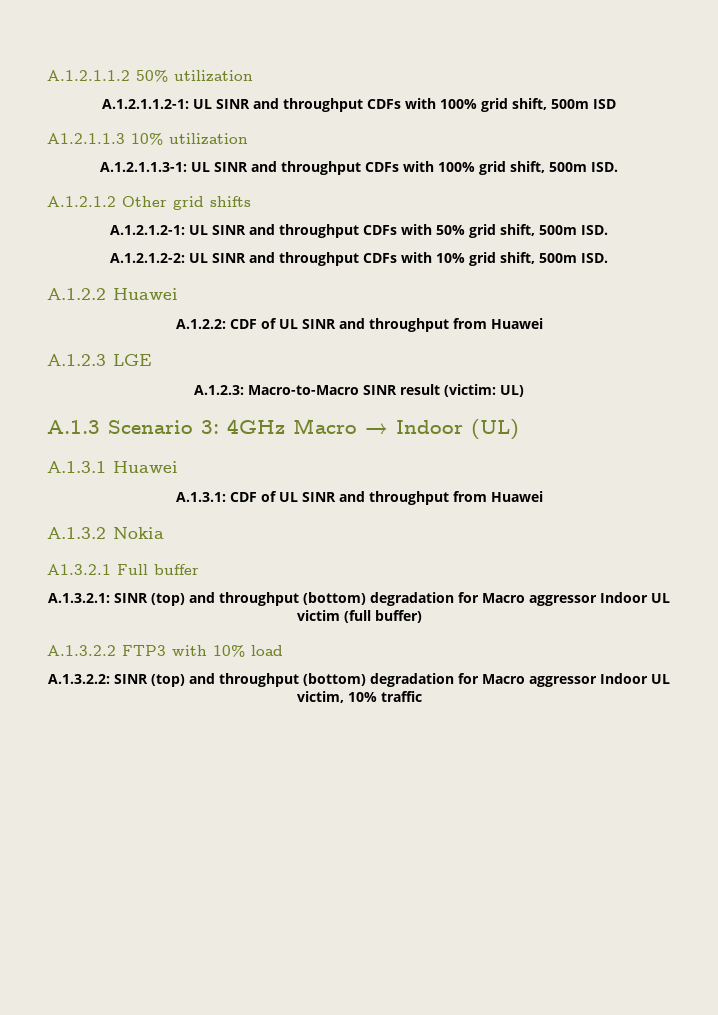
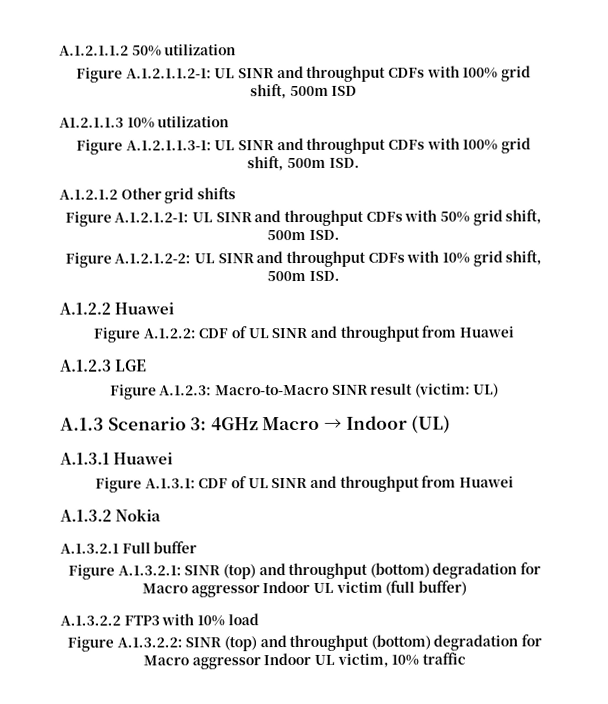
- A.1.2.1.1.2-1: UL SINR and throughput CDFs with 100% grid shift, 500m ISD
+ Figure A.1.2.1.1.2-1: UL SINR and throughput CDFs with 100% grid shift, 500m ISD
- A.1.2.1.1.3-1: UL SINR and throughput CDFs with 100% grid shift, 500m ISD.
+ Figure A.1.2.1.1.3-1: UL SINR and throughput CDFs with 100% grid shift, 500m ISD.
- A.1.2.1.2-1: UL SINR and throughput CDFs with 50% grid shift, 500m ISD.
+ Figure A.1.2.1.2-1: UL SINR and throughput CDFs with 50% grid shift, 500m ISD.
- A.1.2.1.2-2: UL SINR and throughput CDFs with 10% grid shift, 500m ISD.
+ Figure A.1.2.1.2-2: UL SINR and throughput CDFs with 10% grid shift, 500m ISD.
- A.1.2.2: CDF of UL SINR and throughput from Huawei
+ Figure A.1.2.2: CDF of UL SINR and throughput from Huawei
- A.1.2.3: Macro-to-Macro SINR result (victim: UL)
+ Figure A.1.2.3: Macro-to-Macro SINR result (victim: UL)
- A.1.3.1: CDF of UL SINR and throughput from Huawei
+ Figure A.1.3.1: CDF of UL SINR and throughput from Huawei
- A1.3.2.1 Full buffer
+ A.1.3.2.1 Full buffer
- A.1.3.2.1: SINR (top) and throughput (bottom) degradation for Macro aggressor Indoor UL victim (full buffer)
+ Figure A.1.3.2.1: SINR (top) and throughput (bottom) degradation for Macro aggressor Indoor UL victim (full buffer)
- A.1.3.2.2: SINR (top) and throughput (bottom) degradation for Macro aggressor Indoor UL victim, 10% traffic
+ Figure A.1.3.2.2: SINR (top) and throughput (bottom) degradation for Macro aggressor Indoor UL victim, 10% traffic

